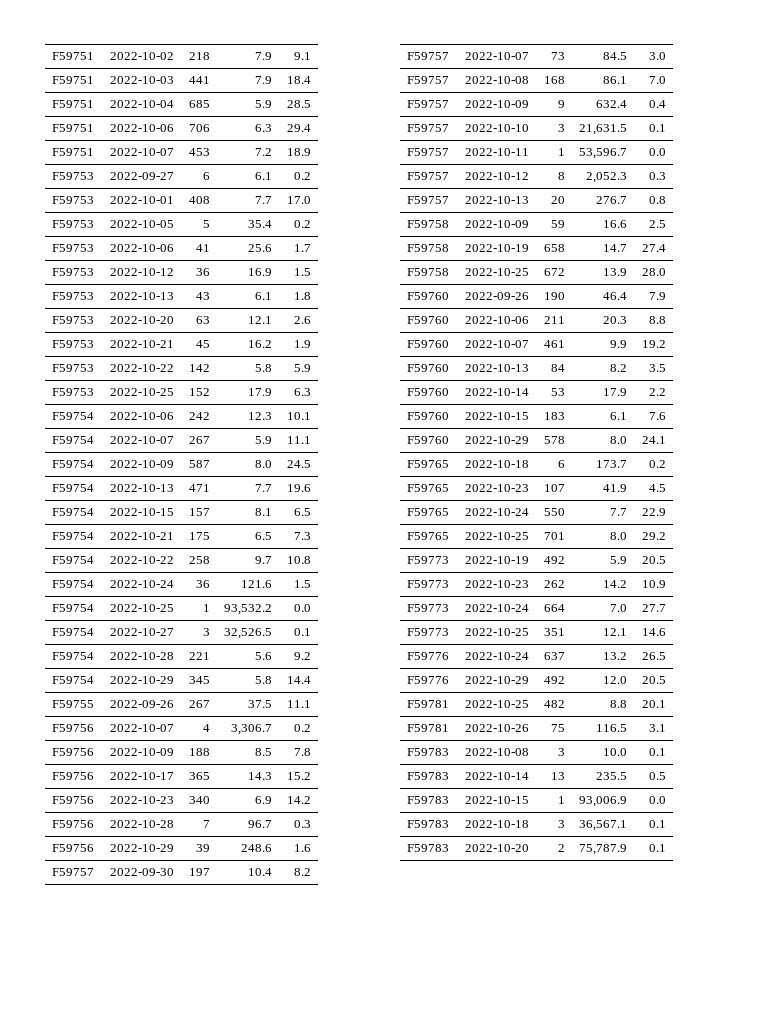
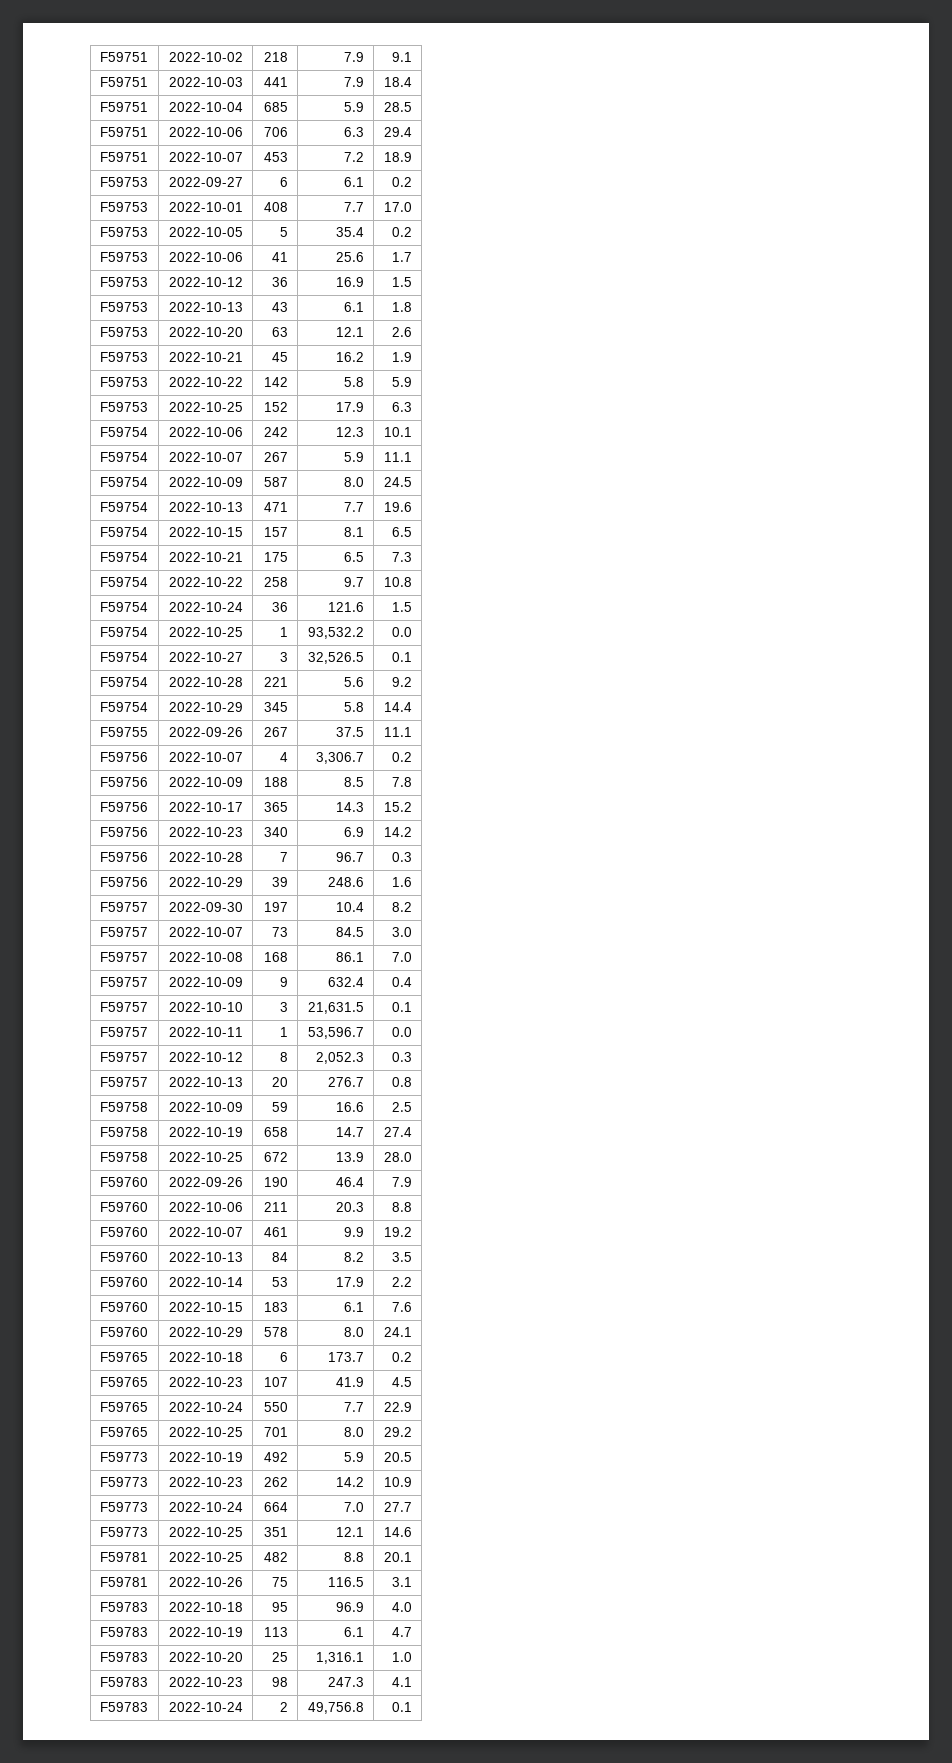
- F59776 | 2022-10-24 | 637 | 13.2 | 26.5
- F59776 | 2022-10-29 | 492 | 12.0 | 20.5
- F59783 | 2022-10-08 | 3 | 10.0 | 0.1
- F59783 | 2022-10-14 | 13 | 235.5 | 0.5
- F59783 | 2022-10-15 | 1 | 93,006.9 | 0.0
- F59783 | 2022-10-18 | 3 | 36,567.1 | 0.1
- F59783 | 2022-10-20 | 2 | 75,787.9 | 0.1
+ F59783 | 2022-10-18 | 95 | 96.9 | 4.0
+ F59783 | 2022-10-19 | 113 | 6.1 | 4.7
+ F59783 | 2022-10-20 | 25 | 1,316.1 | 1.0
+ F59783 | 2022-10-23 | 98 | 247.3 | 4.1
+ F59783 | 2022-10-24 | 2 | 49,756.8 | 0.1

